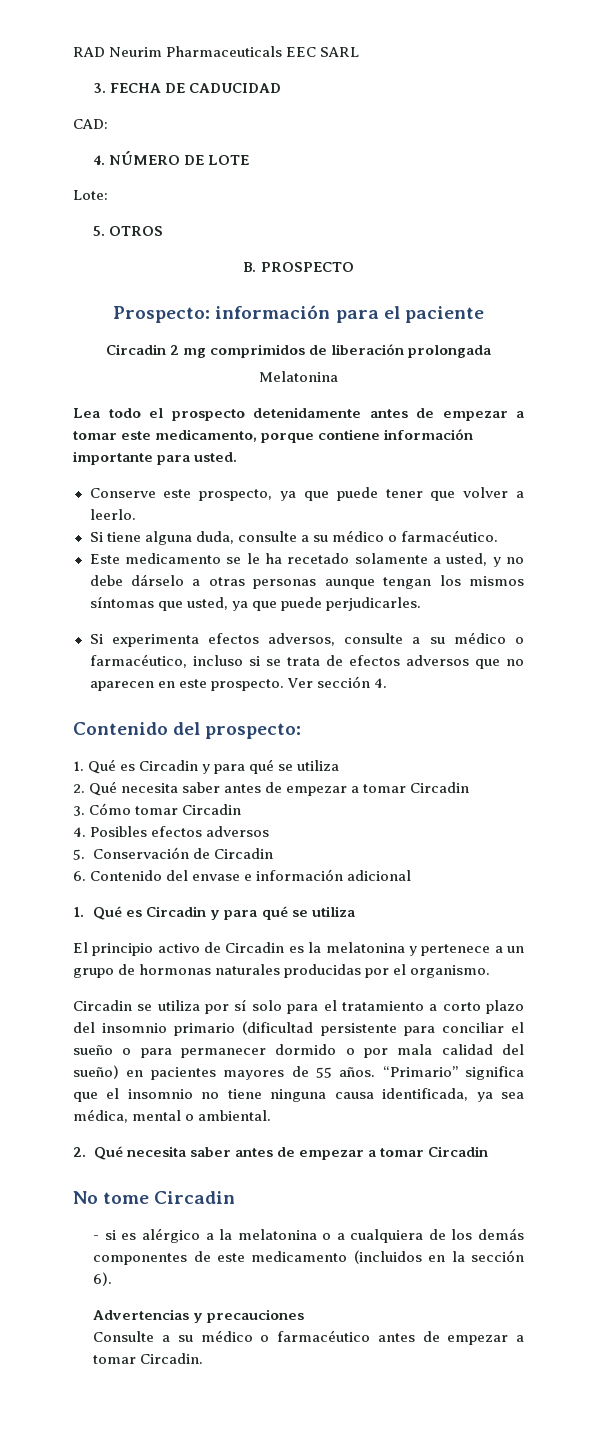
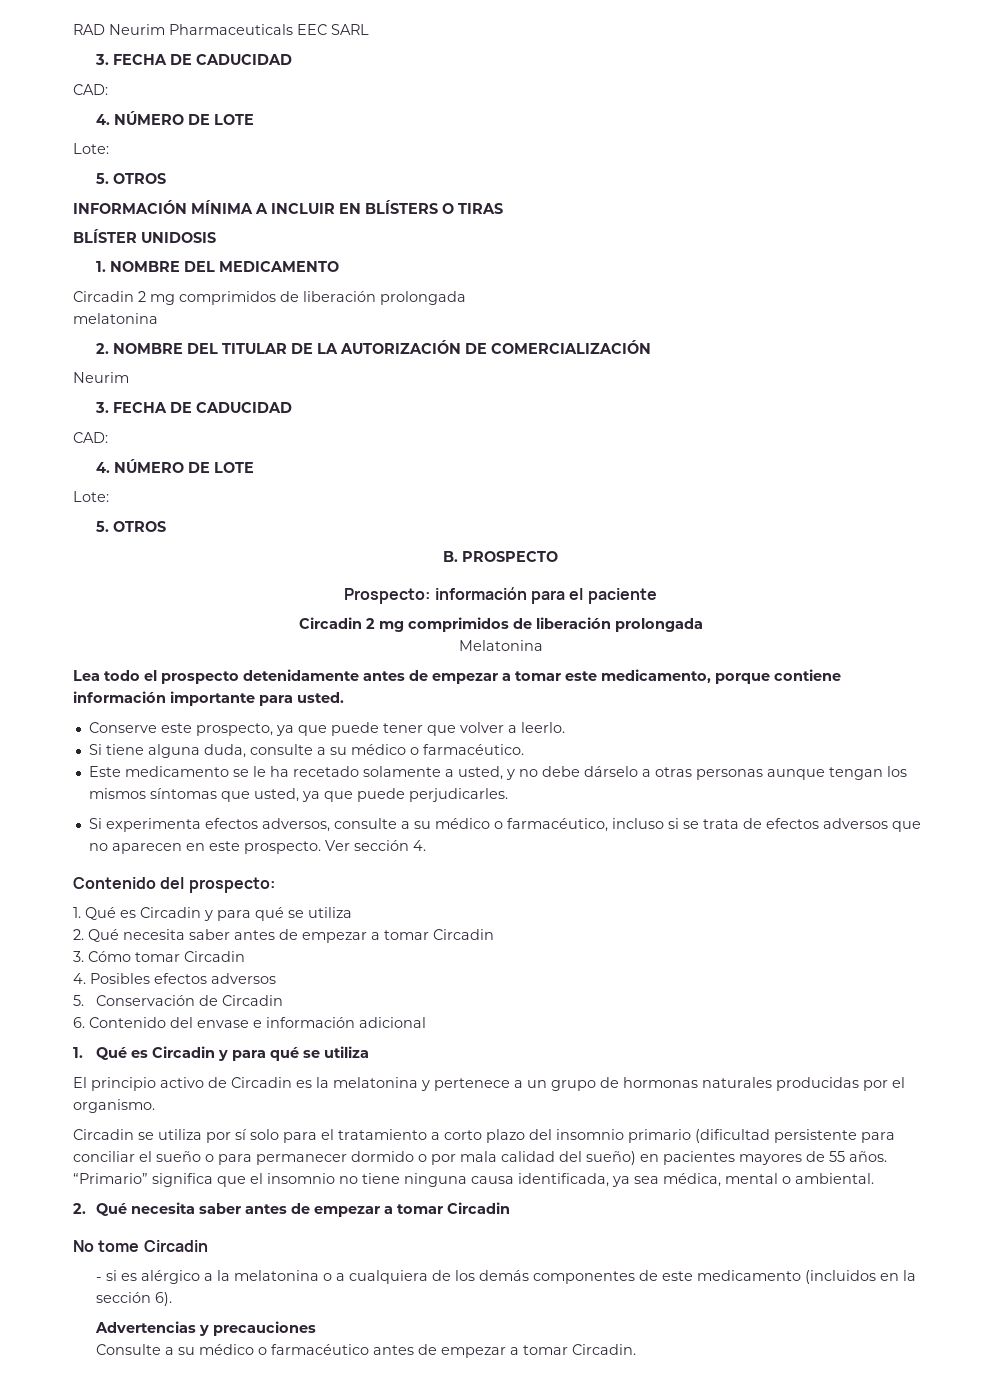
+ INFORMACIÓN MÍNIMA A INCLUIR EN BLÍSTERS O TIRAS
+ BLÍSTER UNIDOSIS
+ 1. NOMBRE DEL MEDICAMENTO
+ Circadin 2 mg comprimidos de liberación prolongada
+ melatonina
+ 2. NOMBRE DEL TITULAR DE LA AUTORIZACIÓN DE COMERCIALIZACIÓN
+ Neurim
+ 3. FECHA DE CADUCIDAD
+ CAD:
+ 4. NÚMERO DE LOTE
+ Lote:
+ 5. OTROS

